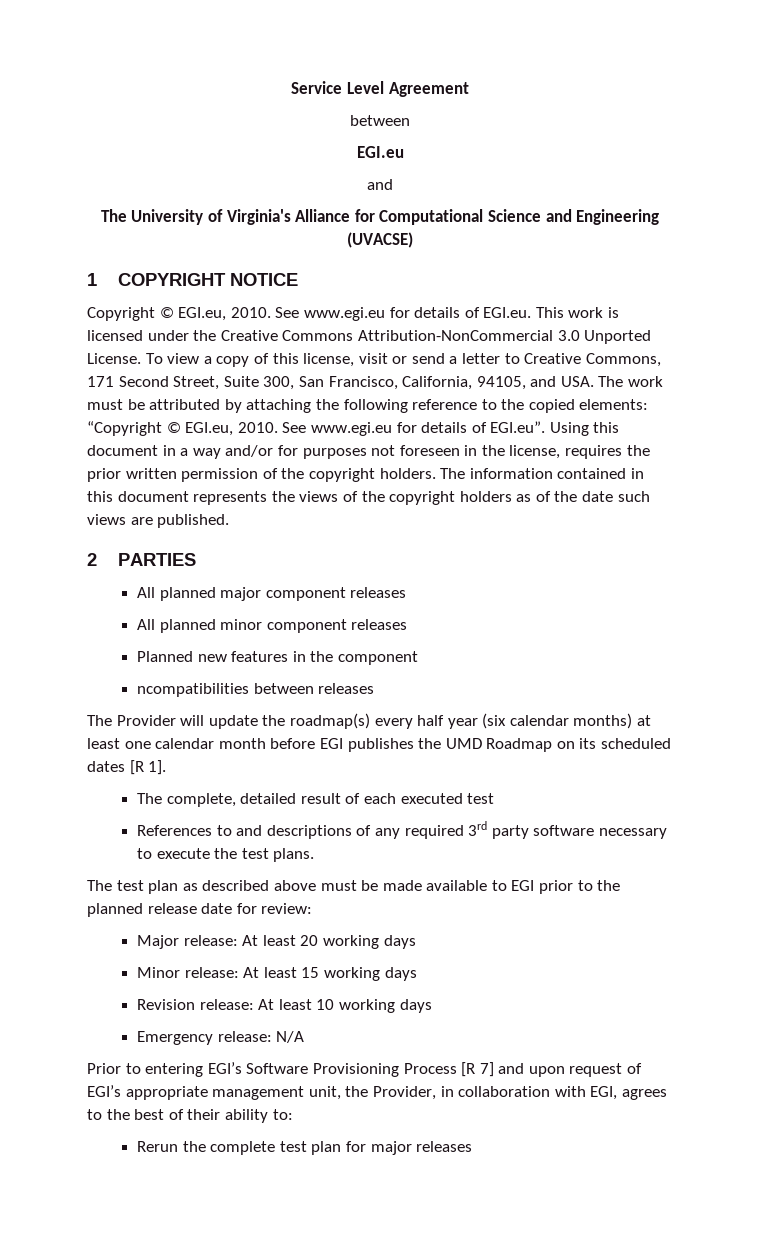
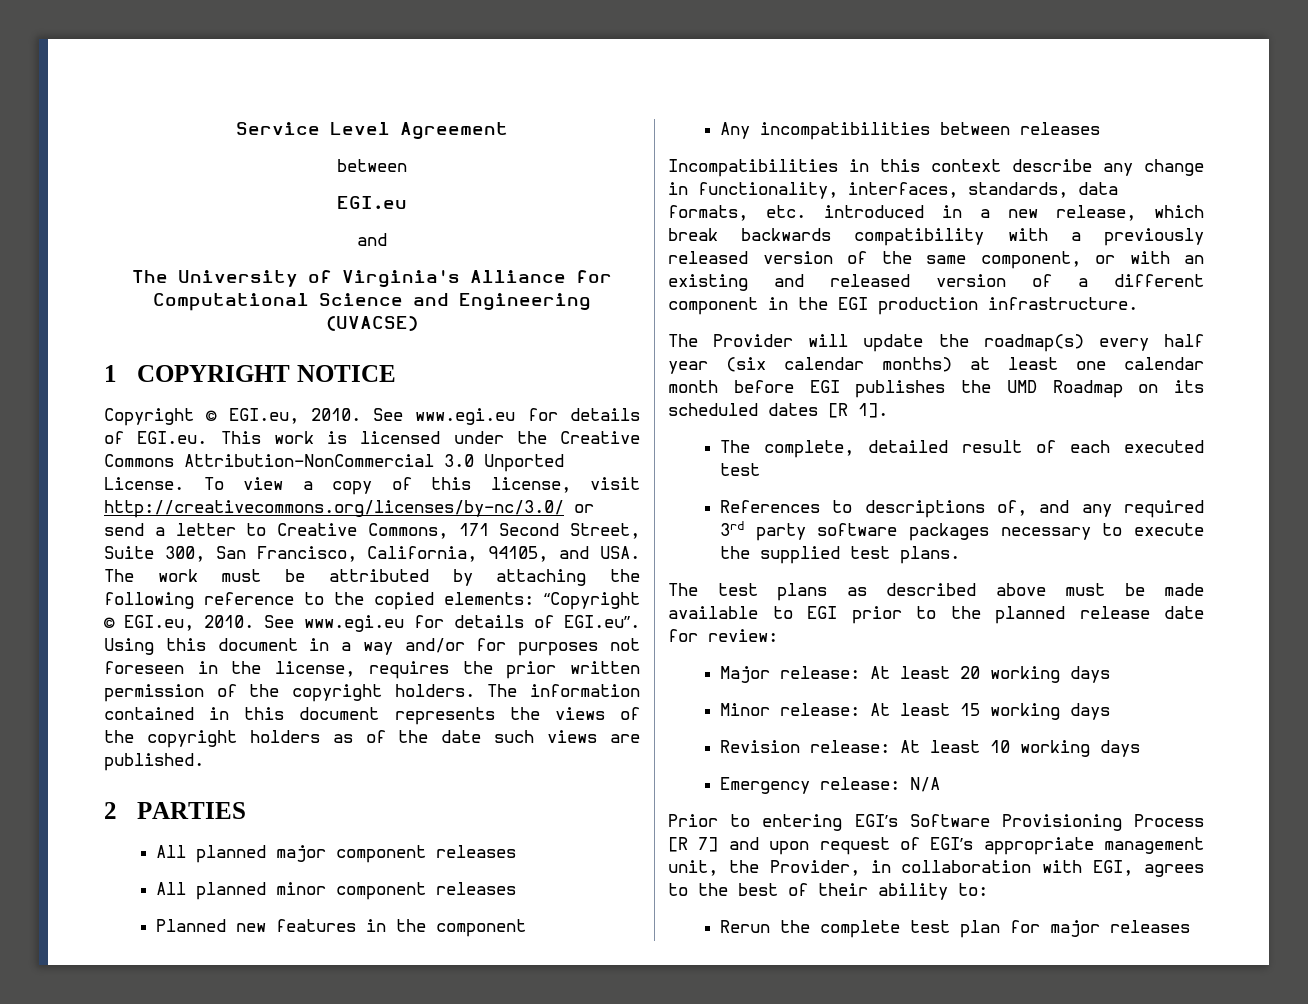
- To view a copy of this license, visit or send a letter to Creative Commons, 171 Second Street, Suite 300, San Francisco, California, 94105, and USA. The work must be attributed by attaching the following reference to the copied elements: “Copyright © EGI.eu, 2010.
+ To view a copy of this license, visit http://creativecommons.org/licenses/by-nc/3.0/ or send a letter to Creative Commons, 171 Second Street, Suite 300, San Francisco, California, 94105, and USA. The work must be attributed by attaching the following reference to the copied elements: “Copyright © EGI.eu, 2010.
- ncompatibilities between releases
+ Any incompatibilities between releases
+ Incompatibilities in this context describe any change in functionality, interfaces, standards, data formats, etc. introduced in a new release, which break backwards compatibility with a previously released version of the same component, or with an existing and released version of a different component in the EGI production infrastructure.
- References to and descriptions of any required 3rd party software necessary to execute the test plans.
+ References to descriptions of, and any required 3rd party software packages necessary to execute the supplied test plans.
- The test plan as described above must be made available to EGI prior to the planned release date for review:
+ The test plans as described above must be made available to EGI prior to the planned release date for review:

